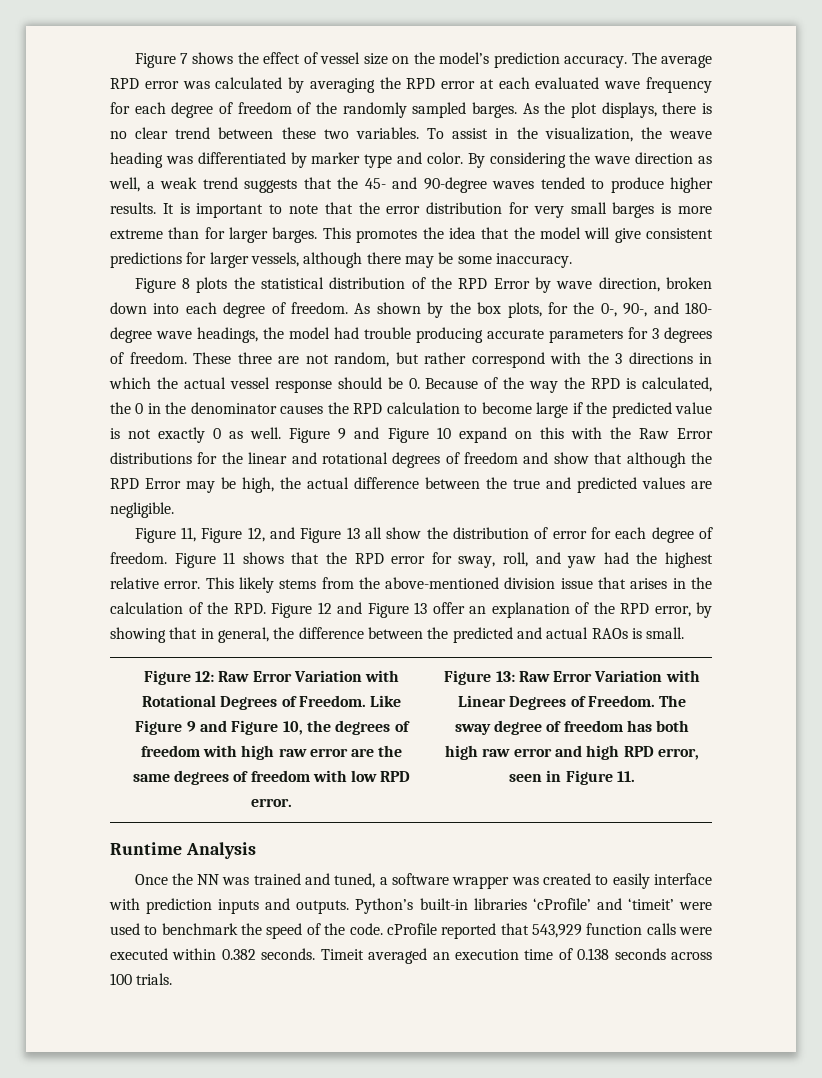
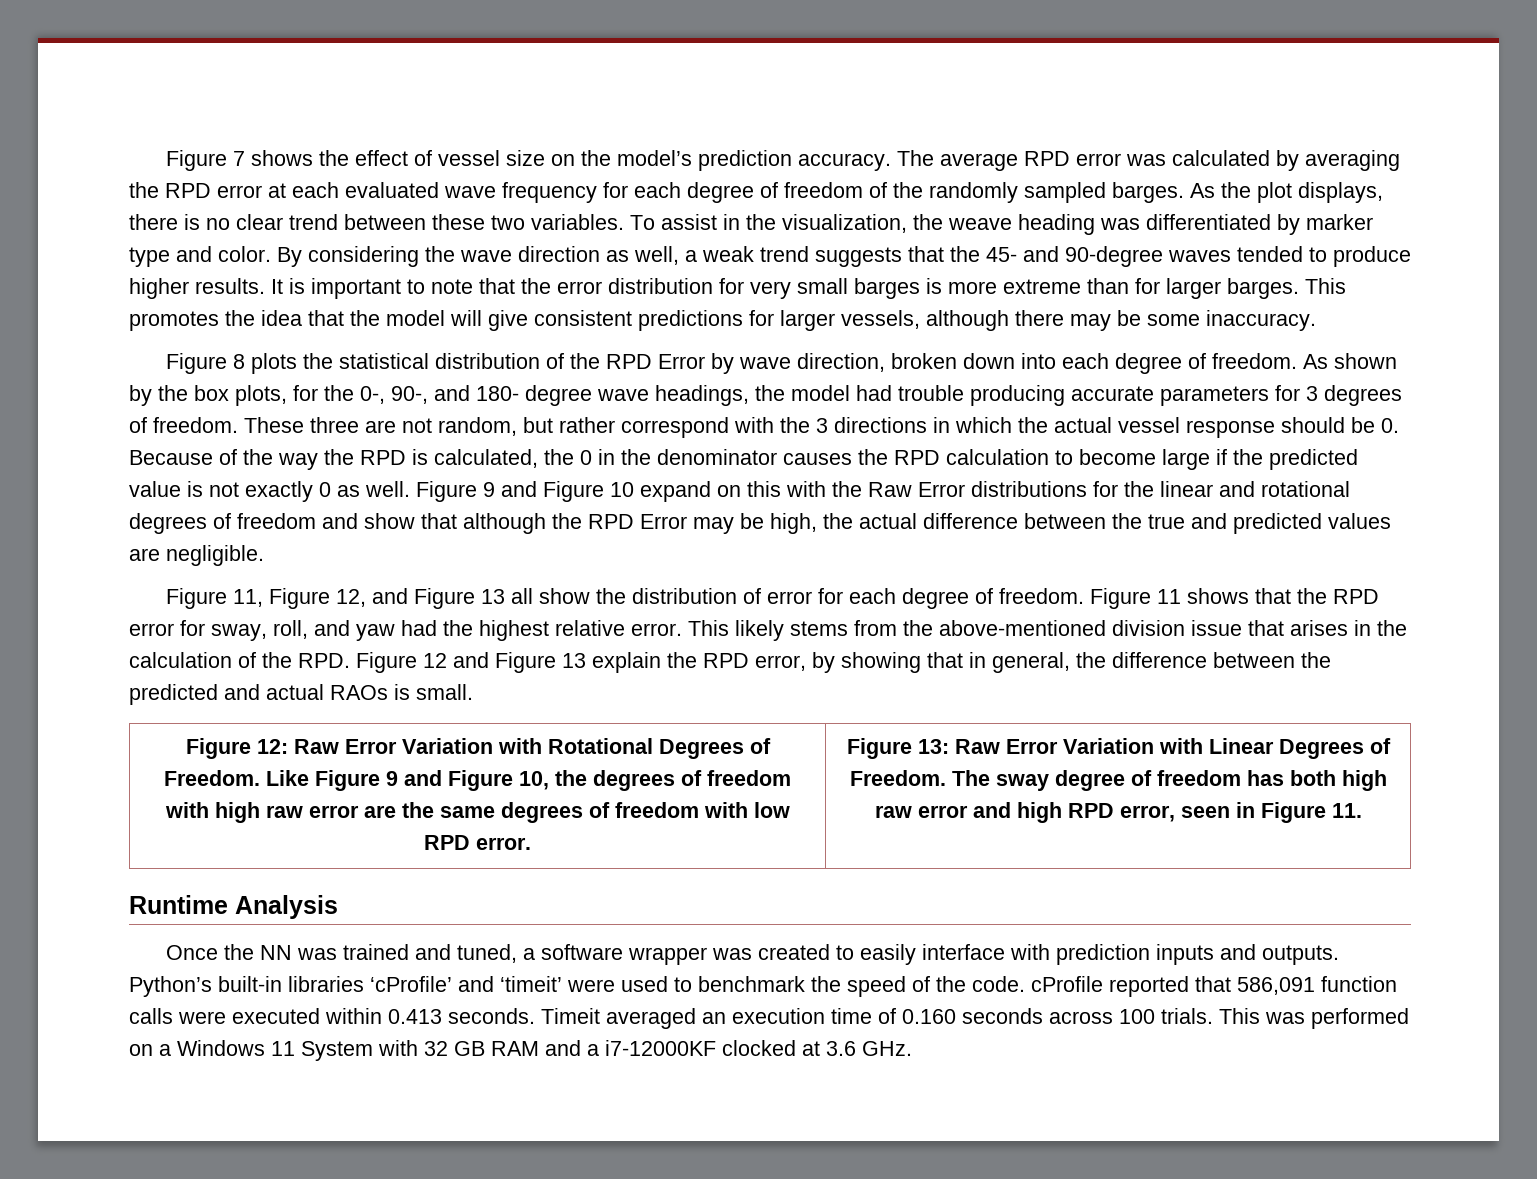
- This likely stems from the above-mentioned division issue that arises in the calculation of the RPD. Figure 12 and Figure 13 offer an explanation of the RPD error, by showing that in general, the difference between the predicted and actual RAOs is small.
+ This likely stems from the above-mentioned division issue that arises in the calculation of the RPD. Figure 12 and Figure 13 explain the RPD error, by showing that in general, the difference between the predicted and actual RAOs is small.
- Python’s built-in libraries ‘cProfile’ and ‘timeit’ were used to benchmark the speed of the code. cProfile reported that 543,929 function calls were executed within 0.382 seconds.
+ Python’s built-in libraries ‘cProfile’ and ‘timeit’ were used to benchmark the speed of the code. cProfile reported that 586,091 function calls were executed within 0.413 seconds.
- Timeit averaged an execution time of 0.138 seconds across 100 trials.
+ Timeit averaged an execution time of 0.160 seconds across 100 trials.
+ This was performed on a Windows 11 System with 32 GB RAM and a i7-12000KF clocked at 3.6 GHz.

